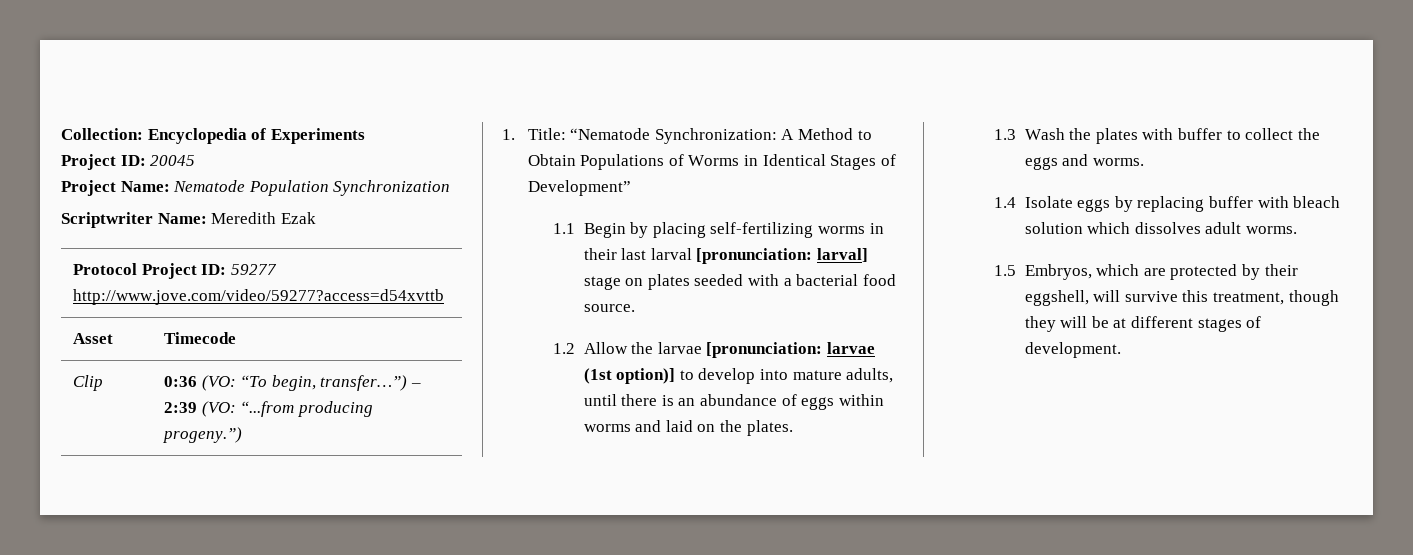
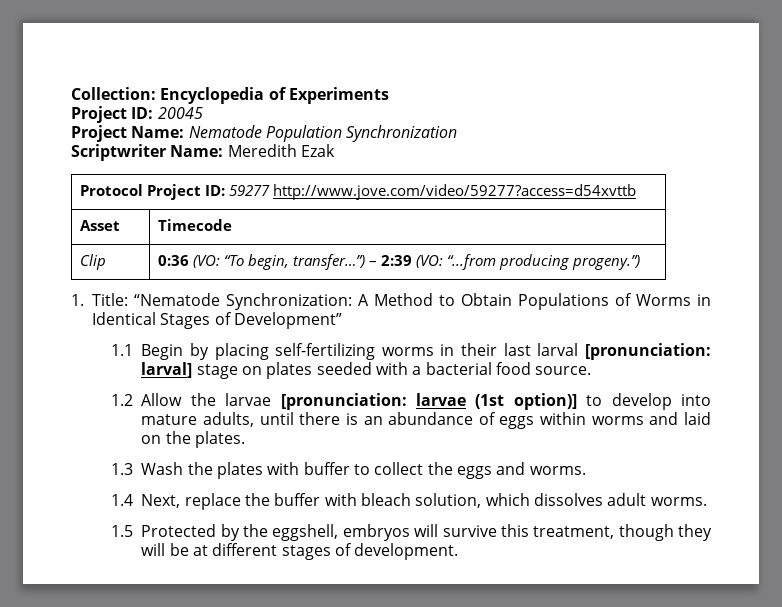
- 1.4 Isolate eggs by replacing buffer with bleach solution which dissolves adult worms.
+ 1.4 Next, replace the buffer with bleach solution, which dissolves adult worms.
- 1.5 Embryos, which are protected by their eggshell, will survive this treatment, though they will be at different stages of development.
+ 1.5 Protected by the eggshell, embryos will survive this treatment, though they will be at different stages of development.

